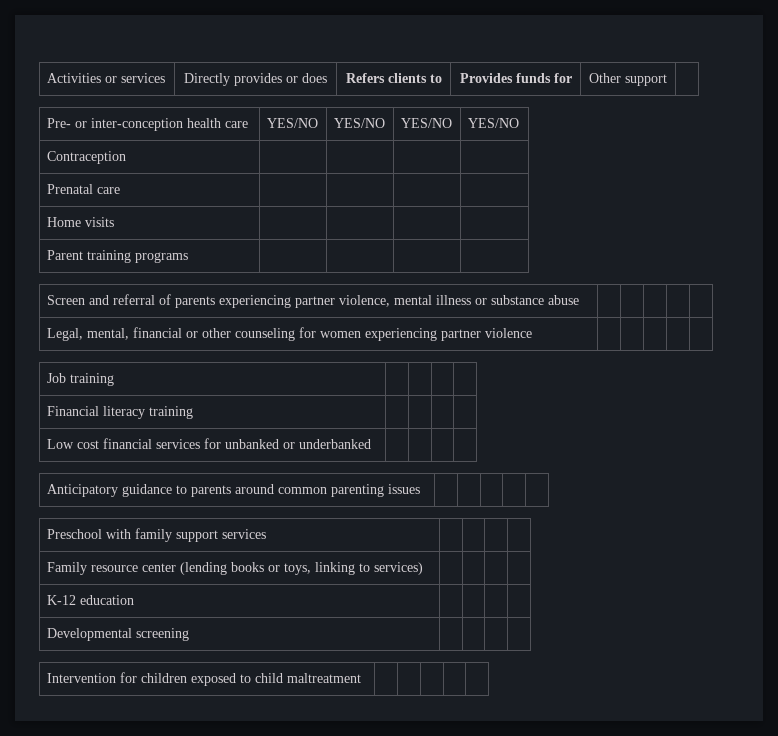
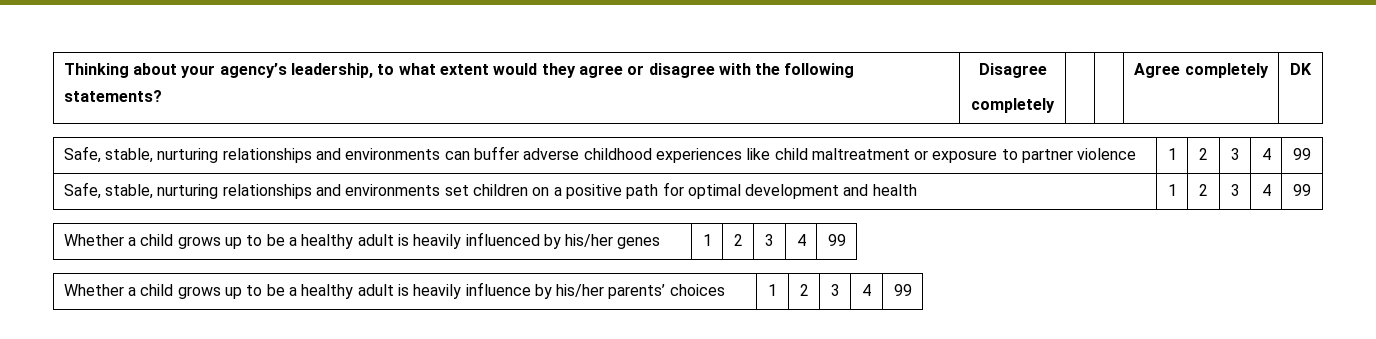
- Activities or services | Directly provides or does | Refers clients to | Provides funds for | Other support |
- Pre- or inter-conception health care | YES/NO | YES/NO | YES/NO | YES/NO
- Contraception | | | |
- Prenatal care | | | |
- Home visits | | | |
- Parent training programs | | | |
- Screen and referral of parents experiencing partner violence, mental illness or substance abuse | | | | |
- Legal, mental, financial or other counseling for women experiencing partner violence | | | | |
- Job training | | | |
- Financial literacy training | | | |
- Low cost financial services for unbanked or underbanked | | | |
- Anticipatory guidance to parents around common parenting issues | | | | |
- Preschool with family support services | | | |
- Family resource center (lending books or toys, linking to services) | | | |
- K-12 education | | | |
- Developmental screening | | | |
- Intervention for children exposed to child maltreatment | | | | |
+ Thinking about your agency’s leadership, to what extent would they agree or disagree with the following statements? | Disagree
+ completely | | | Agree completely | DK
+ Safe, stable, nurturing relationships and environments can buffer adverse childhood experiences like child maltreatment or exposure to partner violence | 1 | 2 | 3 | 4 | 99
+ Safe, stable, nurturing relationships and environments set children on a positive path for optimal development and health | 1 | 2 | 3 | 4 | 99
+ Whether a child grows up to be a healthy adult is heavily influenced by his/her genes | 1 | 2 | 3 | 4 | 99
+ Whether a child grows up to be a healthy adult is heavily influence by his/her parents’ choices | 1 | 2 | 3 | 4 | 99

